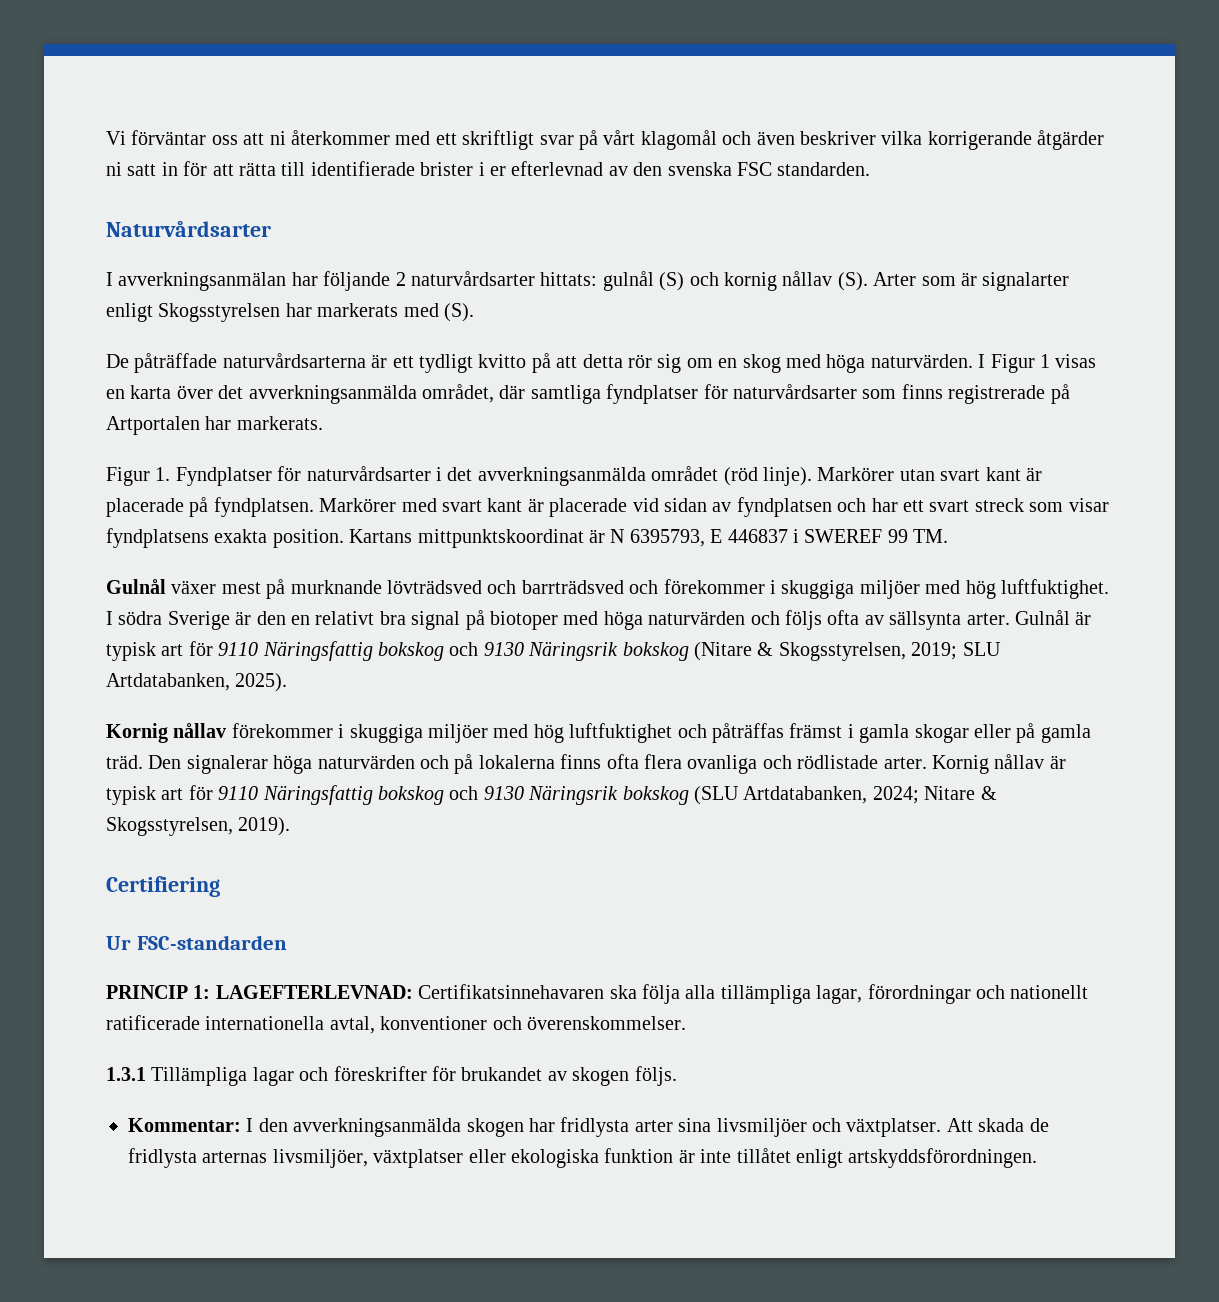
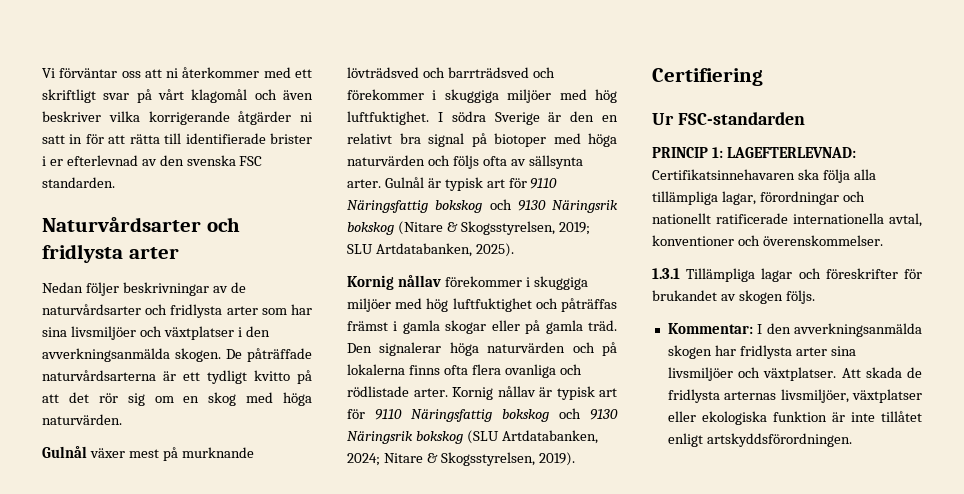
- Naturvårdsarter
- I avverkningsanmälan har följande 2 naturvårdsarter hittats: gulnål (S) och kornig nållav (S). Arter som är signalarter enligt Skogsstyrelsen har markerats med (S).
- De påträffade naturvårdsarterna är ett tydligt kvitto på att detta rör sig om en skog med höga naturvärden. I Figur 1 visas en karta över det avverkningsanmälda området, där samtliga fyndplatser för naturvårdsarter som finns registrerade på Artportalen har markerats.
- Figur 1. Fyndplatser för naturvårdsarter i det avverkningsanmälda området (röd linje). Markörer utan svart kant är placerade på fyndplatsen. Markörer med svart kant är placerade vid sidan av fyndplatsen och har ett svart streck som visar fyndplatsens exakta position. Kartans mittpunktskoordinat är N 6395793, E 446837 i SWEREF 99 TM.
+ Naturvårdsarter och fridlysta arter
+ Nedan följer beskrivningar av de naturvårdsarter och fridlysta arter som har sina livsmiljöer och växtplatser i den avverkningsanmälda skogen. De påträffade naturvårdsarterna är ett tydligt kvitto på att det rör sig om en skog med höga naturvärden.

